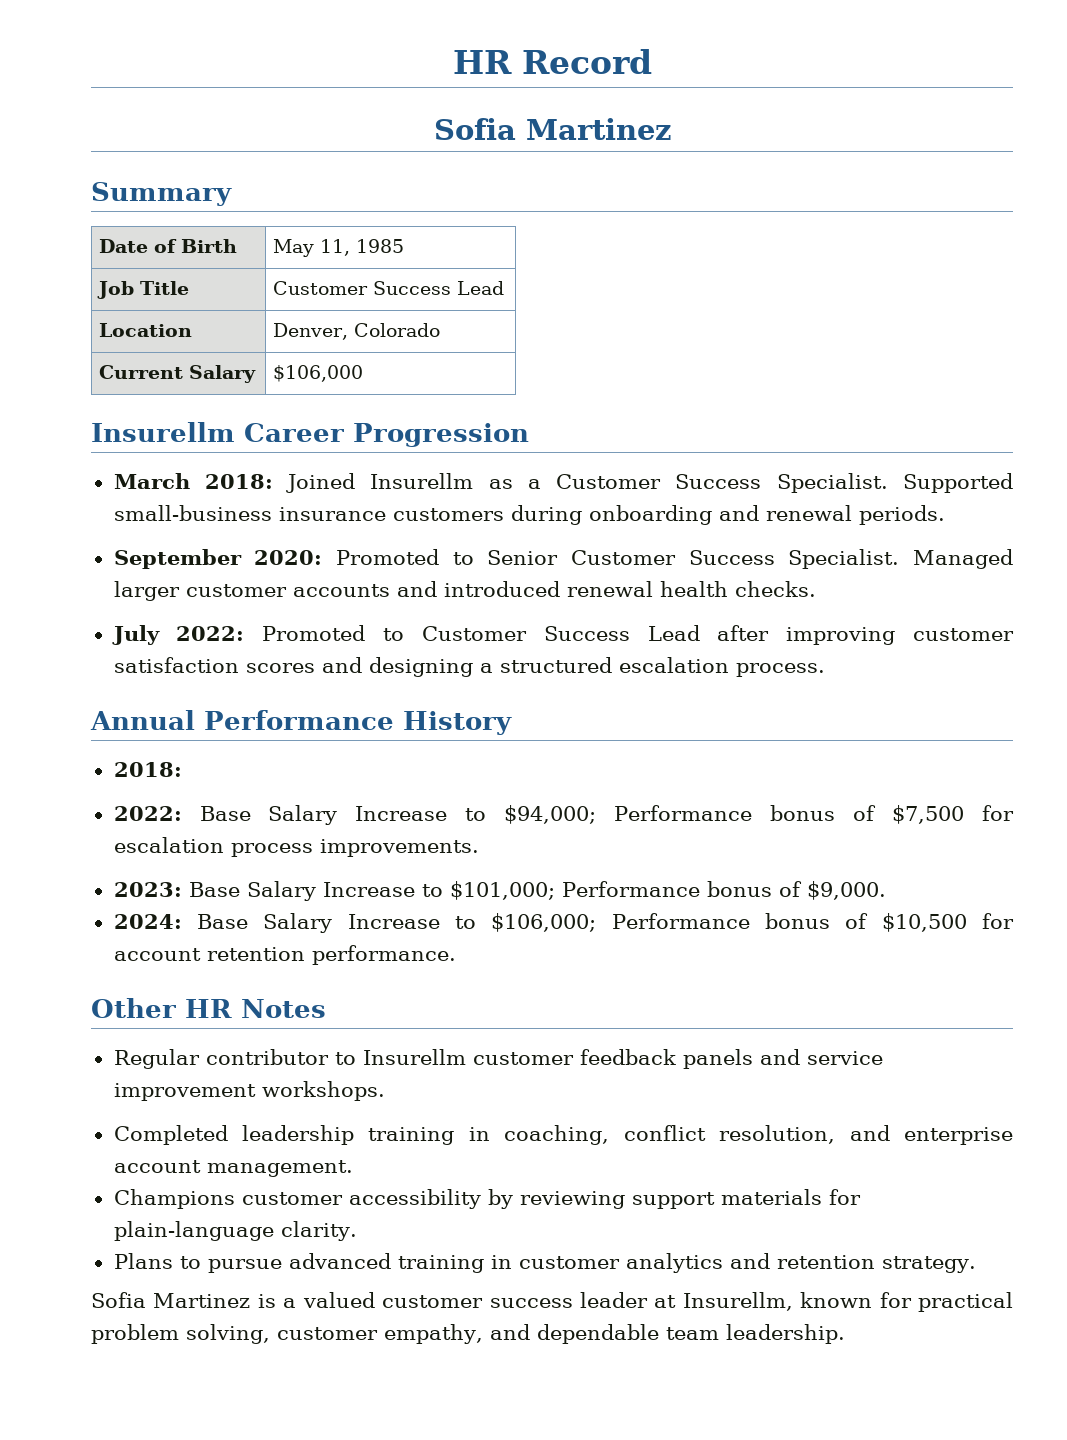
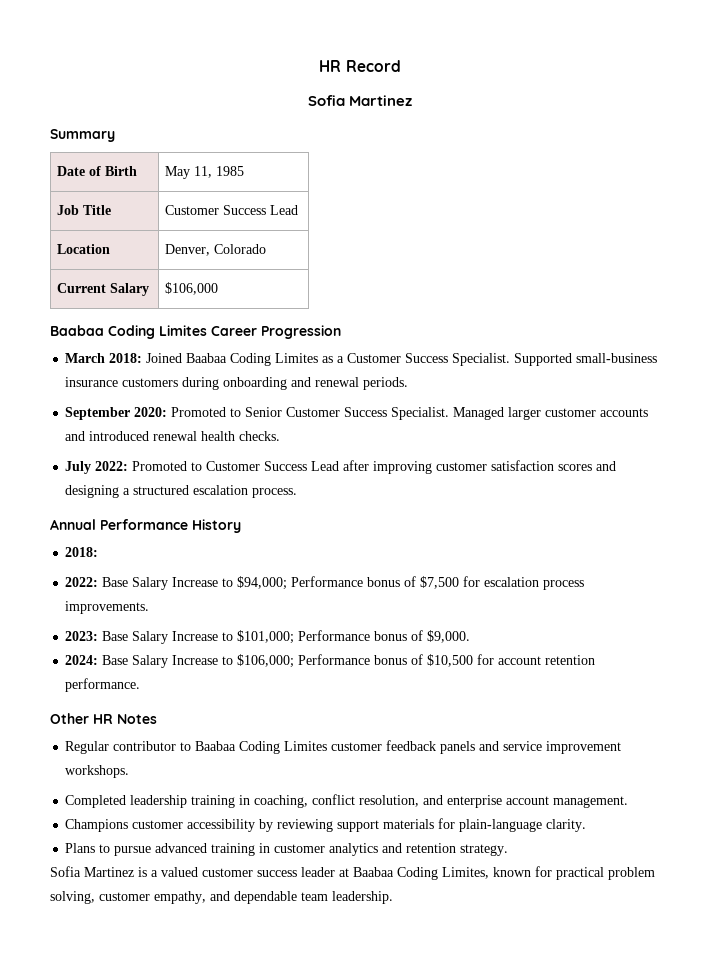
- Insurellm Career Progression
+ Baabaa Coding Limites Career Progression
- March 2018: Joined Insurellm as a Customer Success Specialist.
+ March 2018: Joined Baabaa Coding Limites as a Customer Success Specialist.
- Regular contributor to Insurellm customer feedback panels and service improvement workshops.
+ Regular contributor to Baabaa Coding Limites customer feedback panels and service improvement workshops.
- Sofia Martinez is a valued customer success leader at Insurellm, known for practical problem solving, customer empathy, and dependable team leadership.
+ Sofia Martinez is a valued customer success leader at Baabaa Coding Limites, known for practical problem solving, customer empathy, and dependable team leadership.

